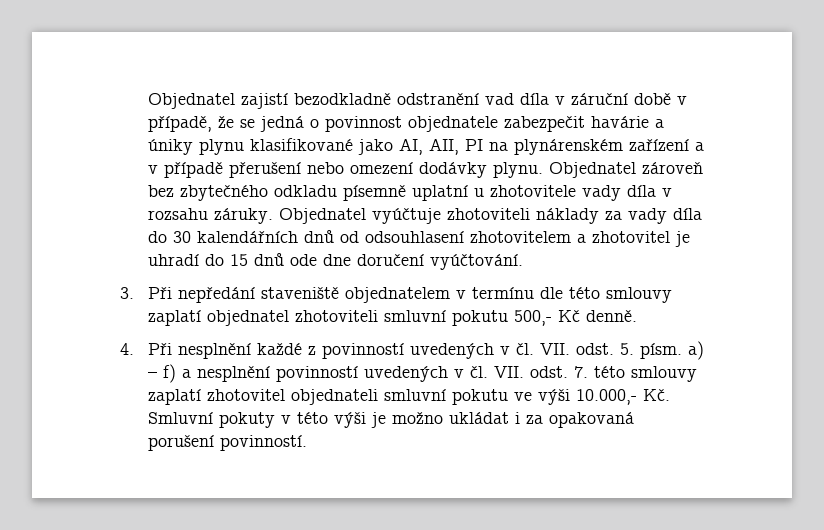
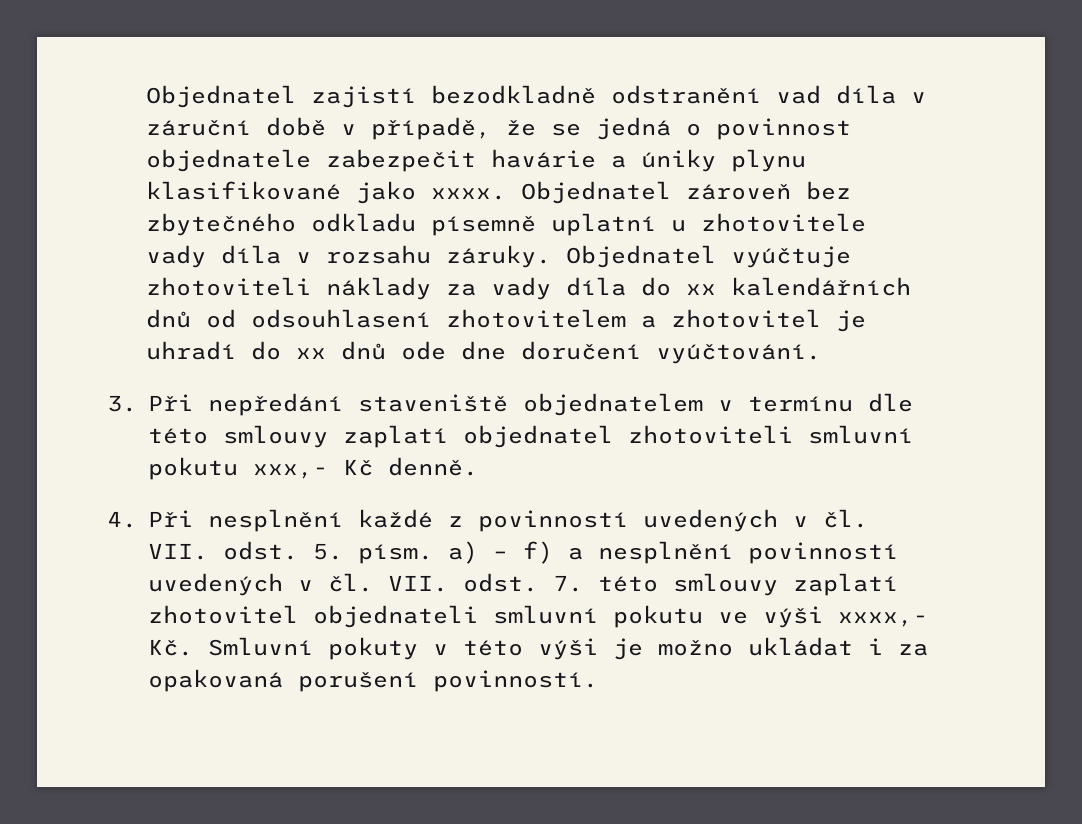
- Objednatel zajistí bezodkladně odstranění vad díla v záruční době v případě, že se jedná o povinnost objednatele zabezpečit havárie a úniky plynu klasifikované jako AI, AII, PI na plynárenském zařízení a v případě přerušení nebo omezení dodávky plynu.
+ Objednatel zajistí bezodkladně odstranění vad díla v záruční době v případě, že se jedná o povinnost objednatele zabezpečit havárie a úniky plynu klasifikované jako xxxx.
- Objednatel vyúčtuje zhotoviteli náklady za vady díla do 30 kalendářních dnů od odsouhlasení zhotovitelem a zhotovitel je uhradí do 15 dnů ode dne doručení vyúčtování.
+ Objednatel vyúčtuje zhotoviteli náklady za vady díla do xx kalendářních dnů od odsouhlasení zhotovitelem a zhotovitel je uhradí do xx dnů ode dne doručení vyúčtování.
- 3. Při nepředání staveniště objednatelem v termínu dle této smlouvy zaplatí objednatel zhotoviteli smluvní pokutu 500,- Kč denně.
+ 3. Při nepředání staveniště objednatelem v termínu dle této smlouvy zaplatí objednatel zhotoviteli smluvní pokutu xxx,- Kč denně.
- 4. Při nesplnění každé z povinností uvedených v čl. VII. odst. 5. písm. a) – f) a nesplnění povinností uvedených v čl. VII. odst. 7. této smlouvy zaplatí zhotovitel objednateli smluvní pokutu ve výši 10.000,- Kč. Smluvní pokuty v této výši je možno ukládat i za opakovaná porušení povinností.
+ 4. Při nesplnění každé z povinností uvedených v čl. VII. odst. 5. písm. a) – f) a nesplnění povinností uvedených v čl. VII. odst. 7. této smlouvy zaplatí zhotovitel objednateli smluvní pokutu ve výši xxxx,- Kč. Smluvní pokuty v této výši je možno ukládat i za opakovaná porušení povinností.

